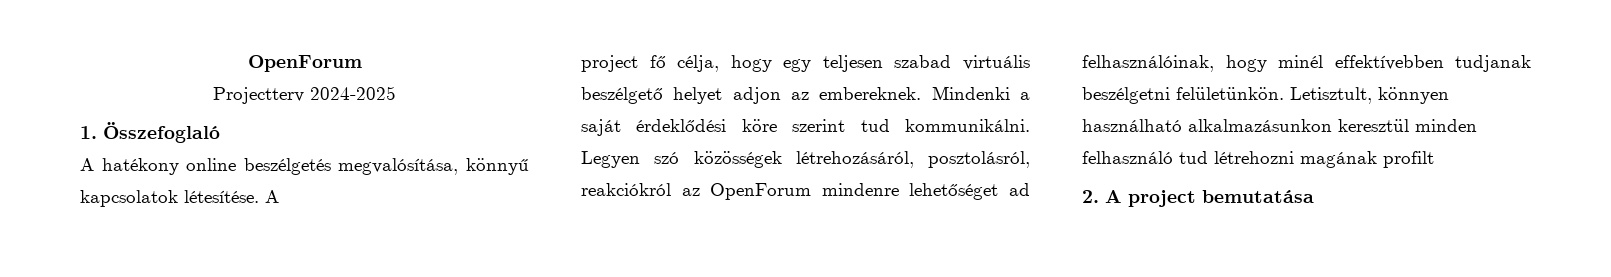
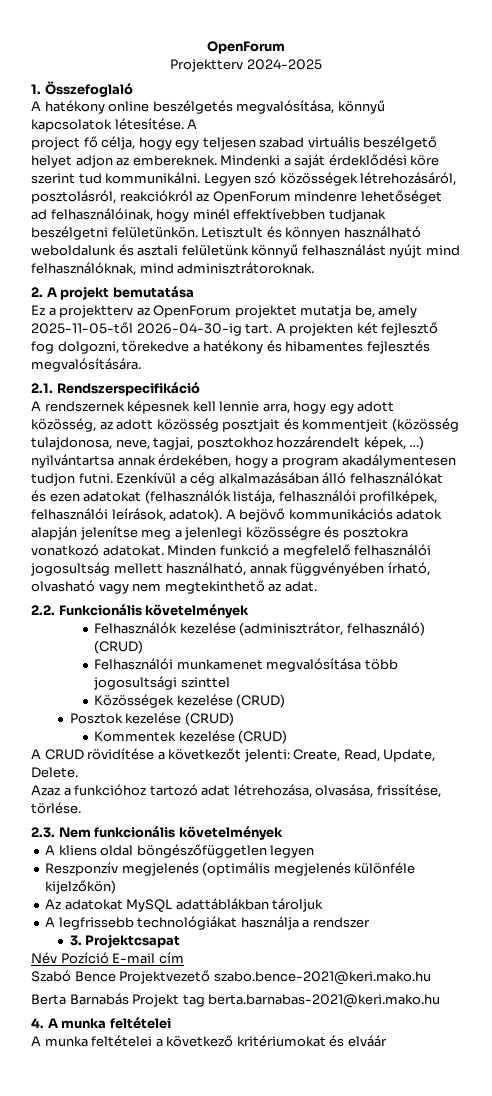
- Projectterv 2024-2025
+ Projektterv 2024-2025
- Letisztult, könnyen használható alkalmazásunkon keresztül minden felhasználó tud létrehozni magának profilt
+ Letisztult és könnyen használható weboldalunk és asztali felületünk könnyű felhasználást nyújt mind felhasználóknak, mind adminisztrátoroknak.
- 2. A project bemutatása
+ 2. A projekt bemutatása
+ Ez a projektterv az OpenForum projektet mutatja be, amely 2025-11-05-től 2026-04-30-ig tart. A projekten két fejlesztő fog dolgozni, törekedve a hatékony és hibamentes fejlesztés megvalósítására.
+ 2.1. Rendszerspecifikáció
+ A rendszernek képesnek kell lennie arra, hogy egy adott közösség, az adott közösség posztjait és kommentjeit (közösség tulajdonosa, neve, tagjai, posztokhoz hozzárendelt képek, …) nyilvántartsa annak érdekében, hogy a program akadálymentesen tudjon futni. Ezenkívül a cég alkalmazásában álló felhasználókat és ezen adatokat (felhasználók listája, felhasználói profilképek, felhasználói leírások, adatok). A bejövő kommunikációs adatok alapján jelenítse meg a jelenlegi közösségre és posztokra vonatkozó adatokat. Minden funkció a megfelelő felhasználói jogosultság mellett használható, annak függvényében írható, olvasható vagy nem megtekinthető az adat.
+ 2.2. Funkcionális követelmények
+ Felhasználók kezelése (adminisztrátor, felhasználó) (CRUD)
+ Felhasználói munkamenet megvalósítása több jogosultsági szinttel
+ Közösségek kezelése (CRUD)
+ Posztok kezelése (CRUD)
+ Kommentek kezelése (CRUD)
+ A CRUD rövidítése a következőt jelenti: Create, Read, Update, Delete.
+ Azaz a funkcióhoz tartozó adat létrehozása, olvasása, frissítése, törlése.
+ 2.3. Nem funkcionális követelmények
+ A kliens oldal böngészőfüggetlen legyen
+ Reszponzív megjelenés (optimális megjelenés különféle kijelzőkön)
+ Az adatokat MySQL adattáblákban tároljuk
+ A legfrissebb technológiákat használja a rendszer
+ 3. Projektcsapat
+ Név Pozíció E-mail cím
+ Szabó Bence Projektvezető szabo.bence-2021@keri.mako.hu
+ Berta Barnabás Projekt tag berta.barnabas-2021@keri.mako.hu
+ 4. A munka feltételei
+ A munka feltételei a következő kritériumokat és elváár

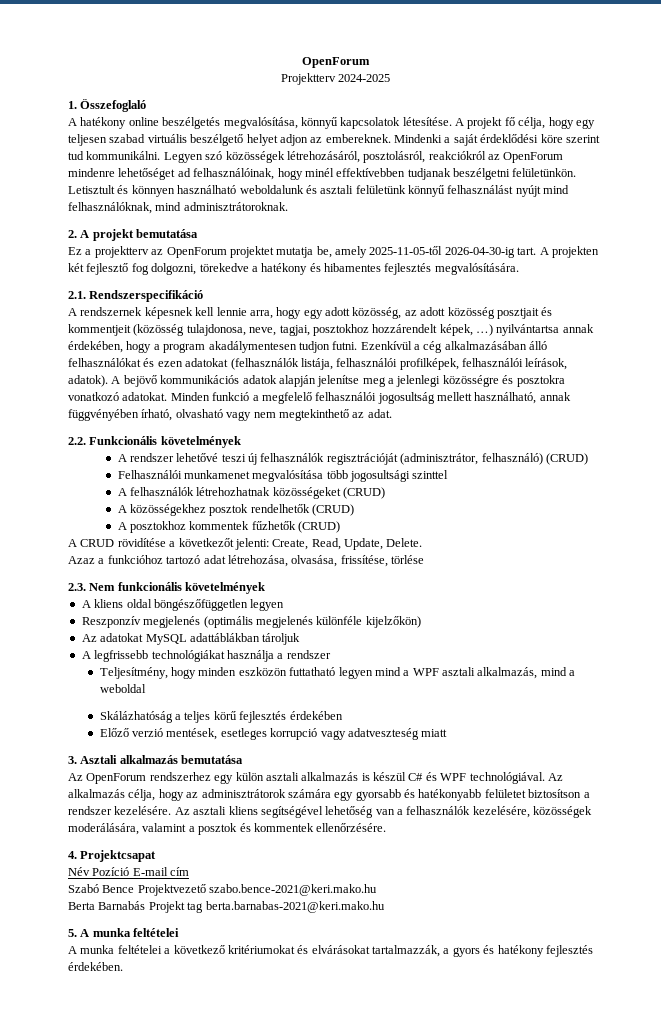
- A hatékony online beszélgetés megvalósítása, könnyű kapcsolatok létesítése. A
- project fő célja, hogy egy teljesen szabad virtuális beszélgető helyet adjon az embereknek.
+ A hatékony online beszélgetés megvalósítása, könnyű kapcsolatok létesítése. A projekt fő célja, hogy egy teljesen szabad virtuális beszélgető helyet adjon az embereknek.
- Felhasználók kezelése (adminisztrátor, felhasználó) (CRUD)
+ A rendszer lehetővé teszi új felhasználók regisztrációját (adminisztrátor, felhasználó) (CRUD)
- Közösségek kezelése (CRUD)
- Posztok kezelése (CRUD)
- Kommentek kezelése (CRUD)
+ A felhasználók létrehozhatnak közösségeket (CRUD)
+ A közösségekhez posztok rendelhetők (CRUD)
+ A posztokhoz kommentek fűzhetők (CRUD)
- Azaz a funkcióhoz tartozó adat létrehozása, olvasása, frissítése, törlése.
+ Azaz a funkcióhoz tartozó adat létrehozása, olvasása, frissítése, törlése
- 3. Projektcsapat
+ Teljesítmény, hogy minden eszközön futtatható legyen mind a WPF asztali alkalmazás, mind a weboldal
+ Skálázhatóság a teljes körű fejlesztés érdekében
+ Előző verzió mentések, esetleges korrupció vagy adatveszteség miatt
+ 3. Asztali alkalmazás bemutatása
+ Az OpenForum rendszerhez egy külön asztali alkalmazás is készül C# és WPF technológiával. Az alkalmazás célja, hogy az adminisztrátorok számára egy gyorsabb és hatékonyabb felületet biztosítson a rendszer kezelésére. Az asztali kliens segítségével lehetőség van a felhasználók kezelésére, közösségek moderálására, valamint a posztok és kommentek ellenőrzésére.
+ 4. Projektcsapat
- 4. A munka feltételei
+ 5. A munka feltételei
- A munka feltételei a következő kritériumokat és elváár
+ A munka feltételei a következő kritériumokat és elvárásokat tartalmazzák, a gyors és hatékony fejlesztés érdekében.

